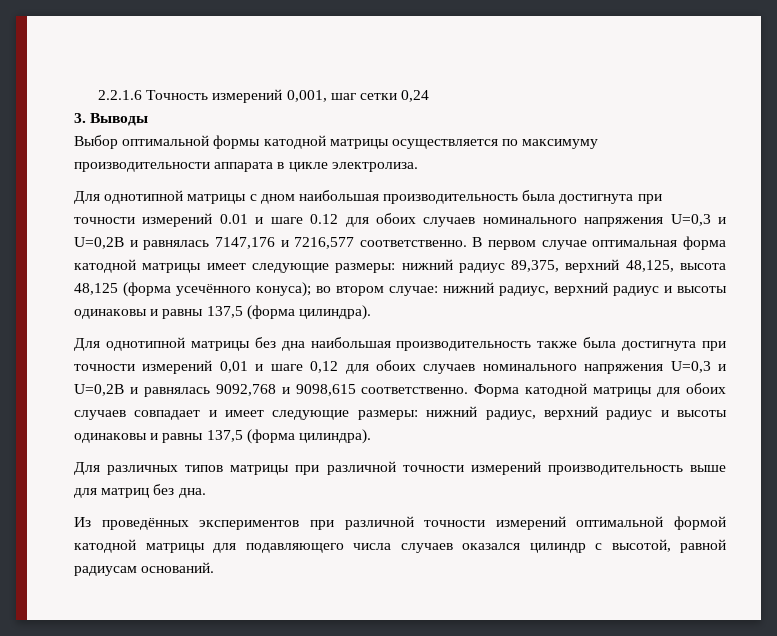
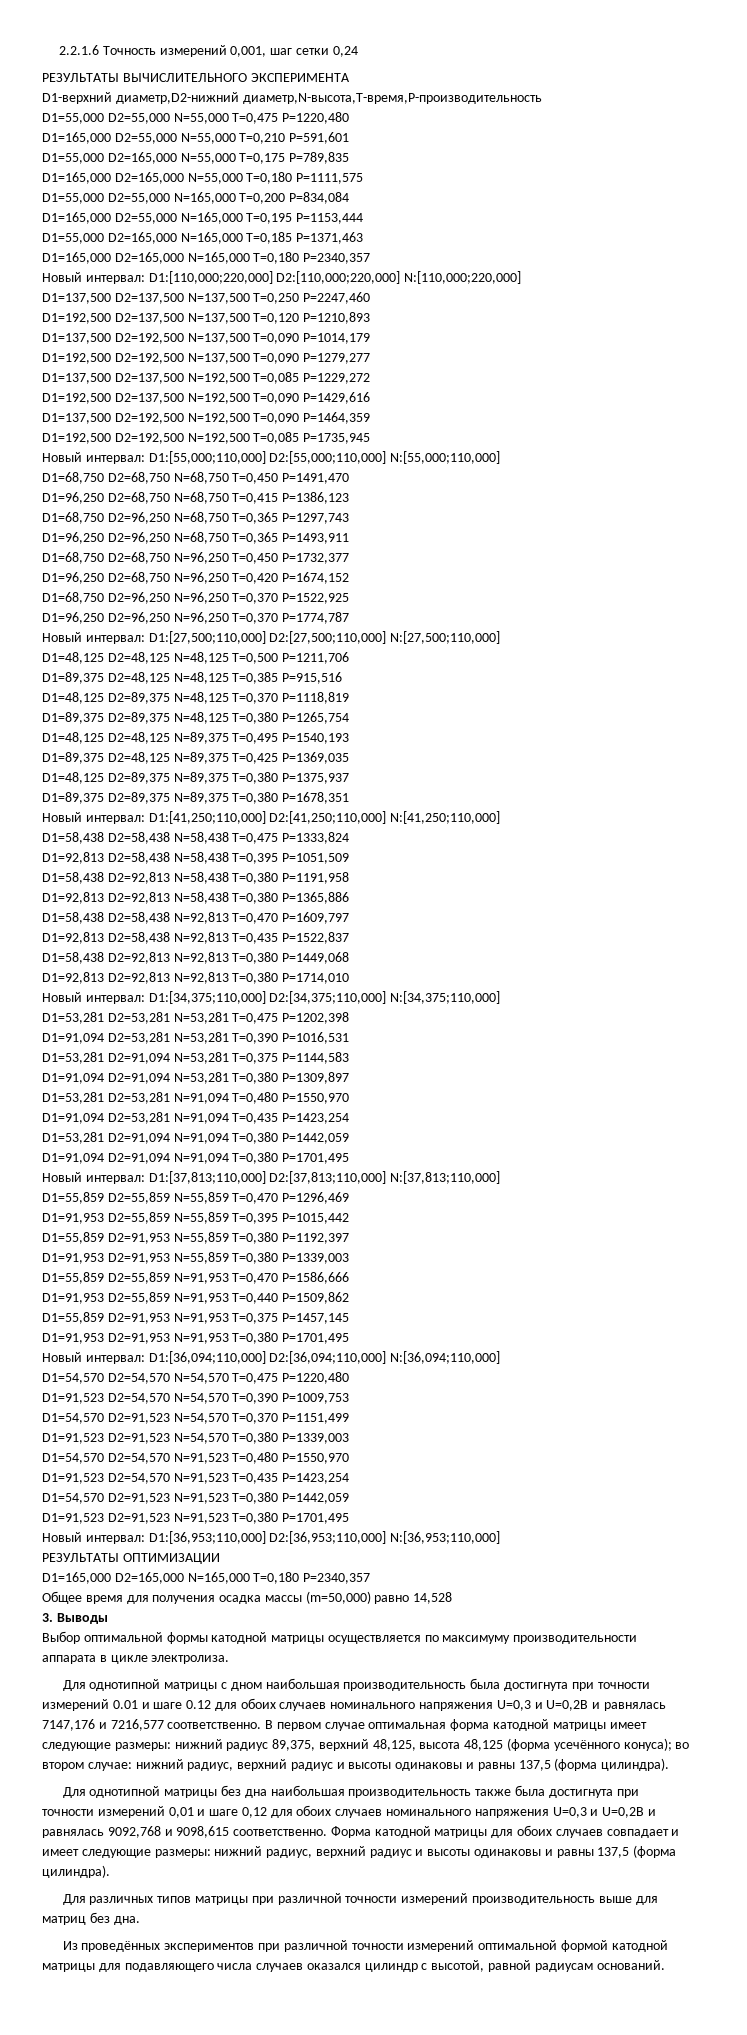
+ РЕЗУЛЬТАТЫ ВЫЧИСЛИТЕЛЬНОГО ЭКСПЕРИМЕНТА
+ D1-верхний диаметр,D2-нижний диаметр,N-высота,T-время,P-производительность
+ D1=55,000 D2=55,000 N=55,000 T=0,475 P=1220,480
+ D1=165,000 D2=55,000 N=55,000 T=0,210 P=591,601
+ D1=55,000 D2=165,000 N=55,000 T=0,175 P=789,835
+ D1=165,000 D2=165,000 N=55,000 T=0,180 P=1111,575
+ D1=55,000 D2=55,000 N=165,000 T=0,200 P=834,084
+ D1=165,000 D2=55,000 N=165,000 T=0,195 P=1153,444
+ D1=55,000 D2=165,000 N=165,000 T=0,185 P=1371,463
+ D1=165,000 D2=165,000 N=165,000 T=0,180 P=2340,357
+ Новый интервал: D1:[110,000;220,000] D2:[110,000;220,000] N:[110,000;220,000]
+ D1=137,500 D2=137,500 N=137,500 T=0,250 P=2247,460
+ D1=192,500 D2=137,500 N=137,500 T=0,120 P=1210,893
+ D1=137,500 D2=192,500 N=137,500 T=0,090 P=1014,179
+ D1=192,500 D2=192,500 N=137,500 T=0,090 P=1279,277
+ D1=137,500 D2=137,500 N=192,500 T=0,085 P=1229,272
+ D1=192,500 D2=137,500 N=192,500 T=0,090 P=1429,616
+ D1=137,500 D2=192,500 N=192,500 T=0,090 P=1464,359
+ D1=192,500 D2=192,500 N=192,500 T=0,085 P=1735,945
+ Новый интервал: D1:[55,000;110,000] D2:[55,000;110,000] N:[55,000;110,000]
+ D1=68,750 D2=68,750 N=68,750 T=0,450 P=1491,470
+ D1=96,250 D2=68,750 N=68,750 T=0,415 P=1386,123
+ D1=68,750 D2=96,250 N=68,750 T=0,365 P=1297,743
+ D1=96,250 D2=96,250 N=68,750 T=0,365 P=1493,911
+ D1=68,750 D2=68,750 N=96,250 T=0,450 P=1732,377
+ D1=96,250 D2=68,750 N=96,250 T=0,420 P=1674,152
+ D1=68,750 D2=96,250 N=96,250 T=0,370 P=1522,925
+ D1=96,250 D2=96,250 N=96,250 T=0,370 P=1774,787
+ Новый интервал: D1:[27,500;110,000] D2:[27,500;110,000] N:[27,500;110,000]
+ D1=48,125 D2=48,125 N=48,125 T=0,500 P=1211,706
+ D1=89,375 D2=48,125 N=48,125 T=0,385 P=915,516
+ D1=48,125 D2=89,375 N=48,125 T=0,370 P=1118,819
+ D1=89,375 D2=89,375 N=48,125 T=0,380 P=1265,754
+ D1=48,125 D2=48,125 N=89,375 T=0,495 P=1540,193
+ D1=89,375 D2=48,125 N=89,375 T=0,425 P=1369,035
+ D1=48,125 D2=89,375 N=89,375 T=0,380 P=1375,937
+ D1=89,375 D2=89,375 N=89,375 T=0,380 P=1678,351
+ Новый интервал: D1:[41,250;110,000] D2:[41,250;110,000] N:[41,250;110,000]
+ D1=58,438 D2=58,438 N=58,438 T=0,475 P=1333,824
+ D1=92,813 D2=58,438 N=58,438 T=0,395 P=1051,509
+ D1=58,438 D2=92,813 N=58,438 T=0,380 P=1191,958
+ D1=92,813 D2=92,813 N=58,438 T=0,380 P=1365,886
+ D1=58,438 D2=58,438 N=92,813 T=0,470 P=1609,797
+ D1=92,813 D2=58,438 N=92,813 T=0,435 P=1522,837
+ D1=58,438 D2=92,813 N=92,813 T=0,380 P=1449,068
+ D1=92,813 D2=92,813 N=92,813 T=0,380 P=1714,010
+ Новый интервал: D1:[34,375;110,000] D2:[34,375;110,000] N:[34,375;110,000]
+ D1=53,281 D2=53,281 N=53,281 T=0,475 P=1202,398
+ D1=91,094 D2=53,281 N=53,281 T=0,390 P=1016,531
+ D1=53,281 D2=91,094 N=53,281 T=0,375 P=1144,583
+ D1=91,094 D2=91,094 N=53,281 T=0,380 P=1309,897
+ D1=53,281 D2=53,281 N=91,094 T=0,480 P=1550,970
+ D1=91,094 D2=53,281 N=91,094 T=0,435 P=1423,254
+ D1=53,281 D2=91,094 N=91,094 T=0,380 P=1442,059
+ D1=91,094 D2=91,094 N=91,094 T=0,380 P=1701,495
+ Новый интервал: D1:[37,813;110,000] D2:[37,813;110,000] N:[37,813;110,000]
+ D1=55,859 D2=55,859 N=55,859 T=0,470 P=1296,469
+ D1=91,953 D2=55,859 N=55,859 T=0,395 P=1015,442
+ D1=55,859 D2=91,953 N=55,859 T=0,380 P=1192,397
+ D1=91,953 D2=91,953 N=55,859 T=0,380 P=1339,003
+ D1=55,859 D2=55,859 N=91,953 T=0,470 P=1586,666
+ D1=91,953 D2=55,859 N=91,953 T=0,440 P=1509,862
+ D1=55,859 D2=91,953 N=91,953 T=0,375 P=1457,145
+ D1=91,953 D2=91,953 N=91,953 T=0,380 P=1701,495
+ Новый интервал: D1:[36,094;110,000] D2:[36,094;110,000] N:[36,094;110,000]
+ D1=54,570 D2=54,570 N=54,570 T=0,475 P=1220,480
+ D1=91,523 D2=54,570 N=54,570 T=0,390 P=1009,753
+ D1=54,570 D2=91,523 N=54,570 T=0,370 P=1151,499
+ D1=91,523 D2=91,523 N=54,570 T=0,380 P=1339,003
+ D1=54,570 D2=54,570 N=91,523 T=0,480 P=1550,970
+ D1=91,523 D2=54,570 N=91,523 T=0,435 P=1423,254
+ D1=54,570 D2=91,523 N=91,523 T=0,380 P=1442,059
+ D1=91,523 D2=91,523 N=91,523 T=0,380 P=1701,495
+ Новый интервал: D1:[36,953;110,000] D2:[36,953;110,000] N:[36,953;110,000]
+ РЕЗУЛЬТАТЫ ОПТИМИЗАЦИИ
+ D1=165,000 D2=165,000 N=165,000 T=0,180 P=2340,357
+ Общее время для получения осадка массы (m=50,000) равно 14,528

